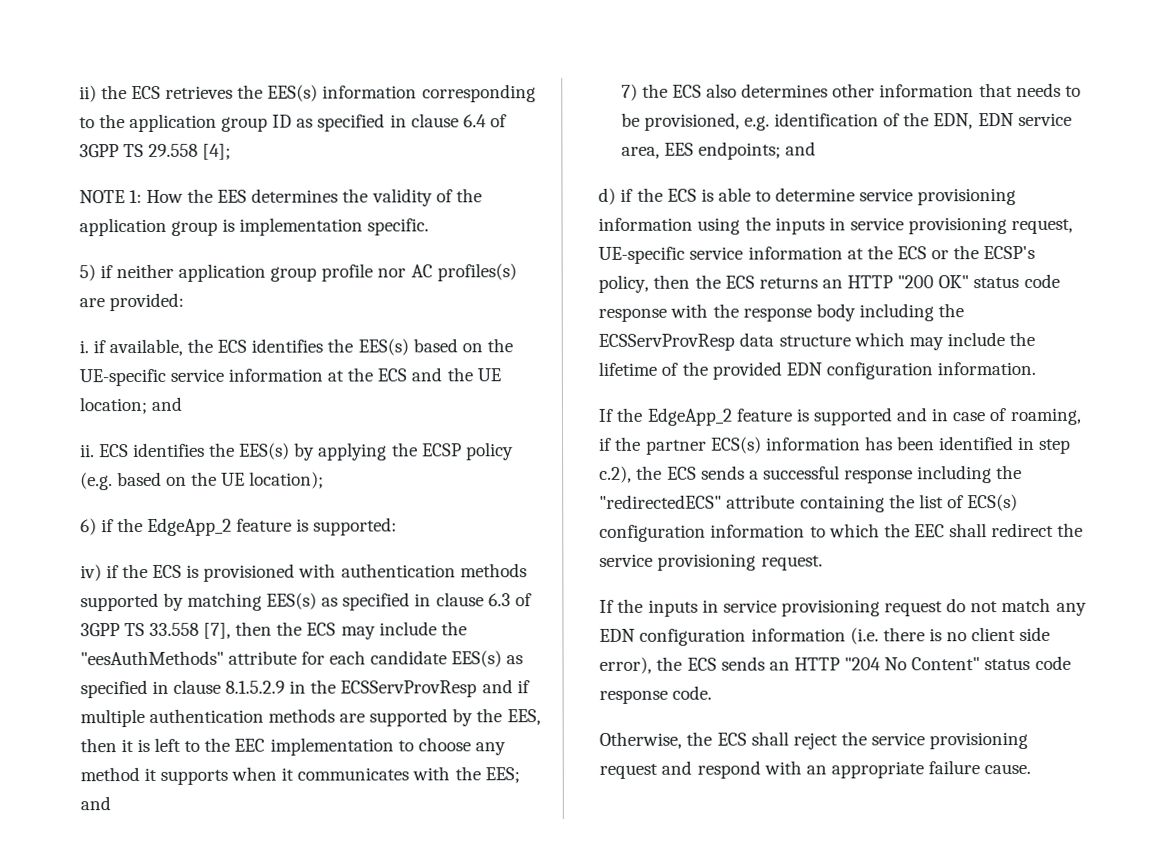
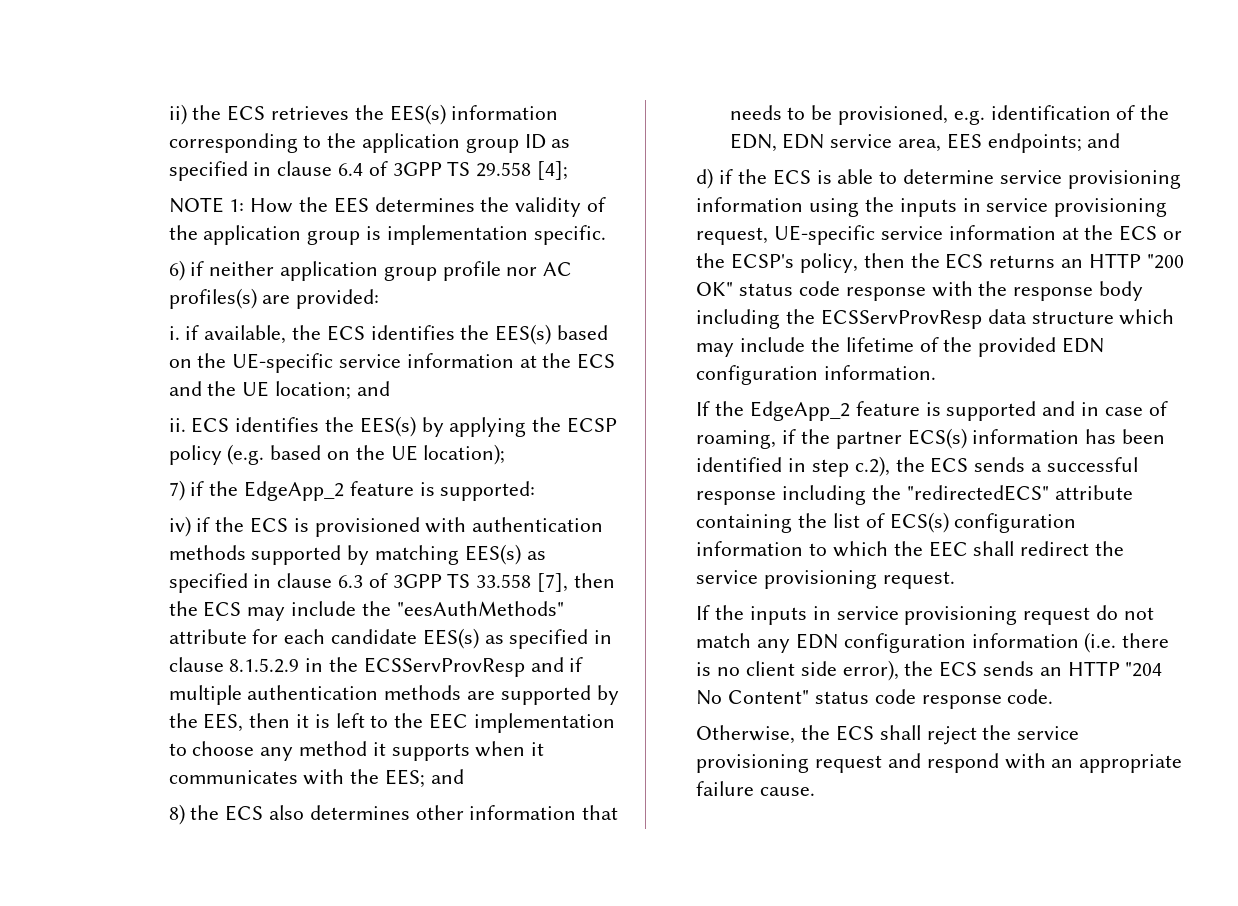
- 5) if neither application group profile nor AC profiles(s) are provided:
+ 6) if neither application group profile nor AC profiles(s) are provided:
- 6) if the EdgeApp_2 feature is supported:
+ 7) if the EdgeApp_2 feature is supported:
- 7) the ECS also determines other information that needs to be provisioned, e.g. identification of the EDN, EDN service area, EES endpoints; and
+ 8) the ECS also determines other information that needs to be provisioned, e.g. identification of the EDN, EDN service area, EES endpoints; and

